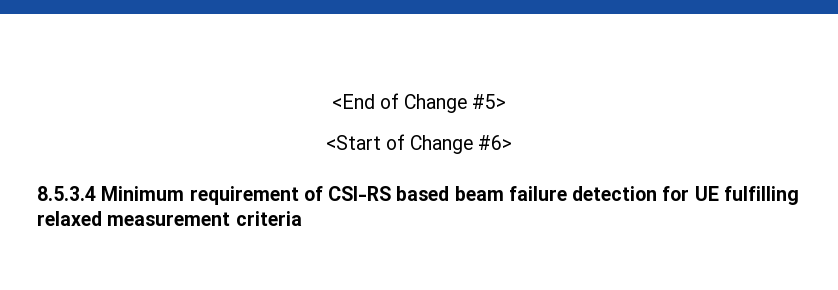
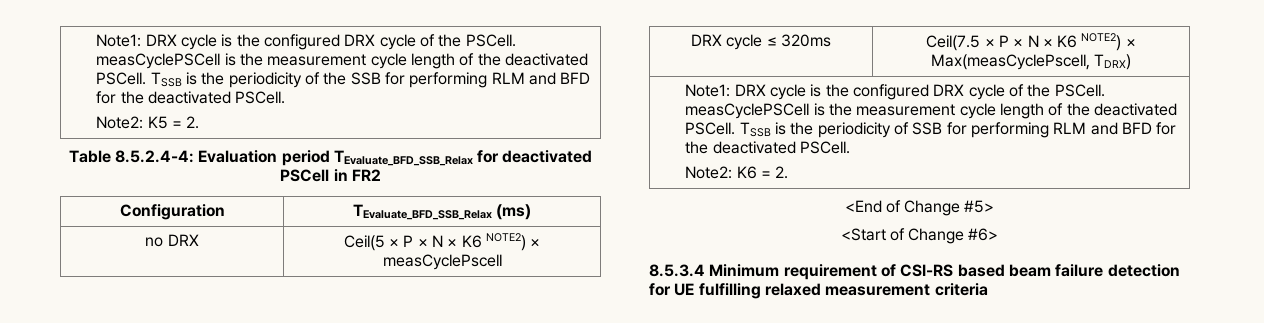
+ Note1: DRX cycle is the configured DRX cycle of the PSCell. measCyclePSCell is the measurement cycle length of the deactivated PSCell. TSSB is the periodicity of the SSB for performing RLM and BFD for the deactivated PSCell.
+ Note2: K5 = 2.
+ Table 8.5.2.4-4: Evaluation period TEvaluate_BFD_SSB_Relax for deactivated PSCell in FR2
+ Configuration | TEvaluate_BFD_SSB_Relax (ms)
+ no DRX | Ceil(5 × P × N × K6 NOTE2) × measCyclePscell
+ DRX cycle ≤ 320ms | Ceil(7.5 × P × N × K6 NOTE2) × Max(measCyclePscell, TDRX)
+ Note1: DRX cycle is the configured DRX cycle of the PSCell. measCyclePSCell is the measurement cycle length of the deactivated PSCell. TSSB is the periodicity of SSB for performing RLM and BFD for the deactivated PSCell.
+ Note2: K6 = 2.

